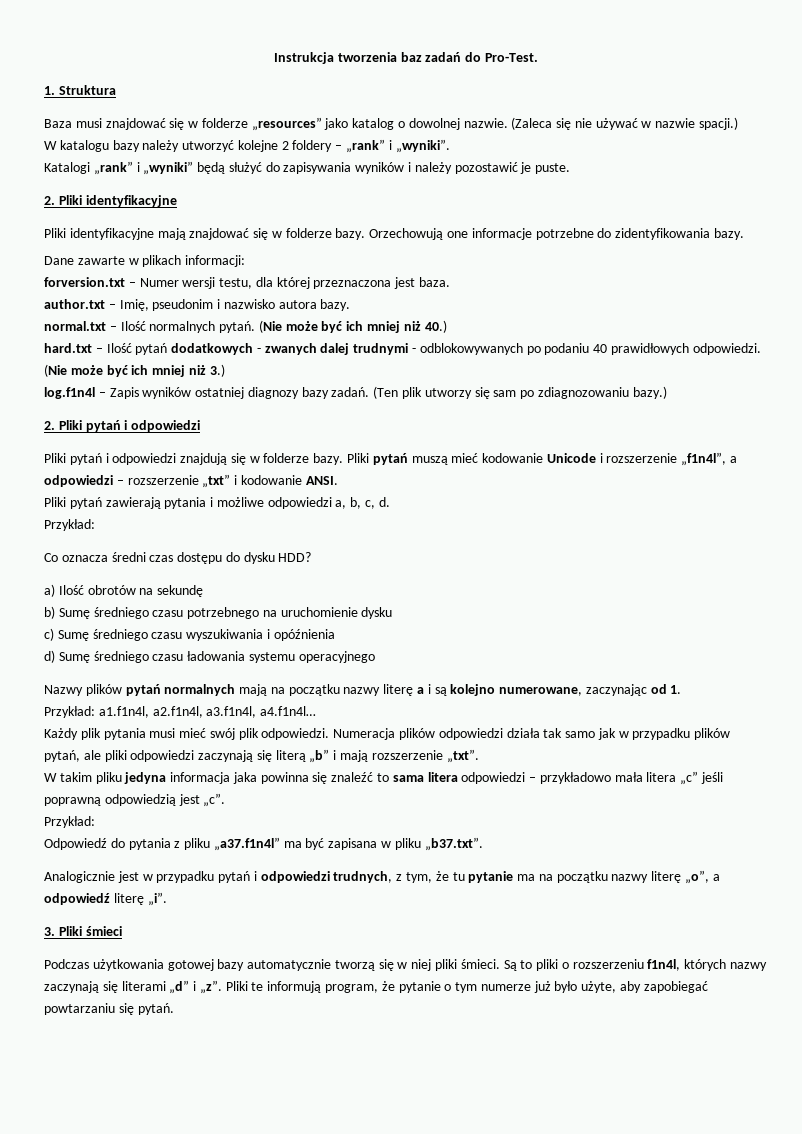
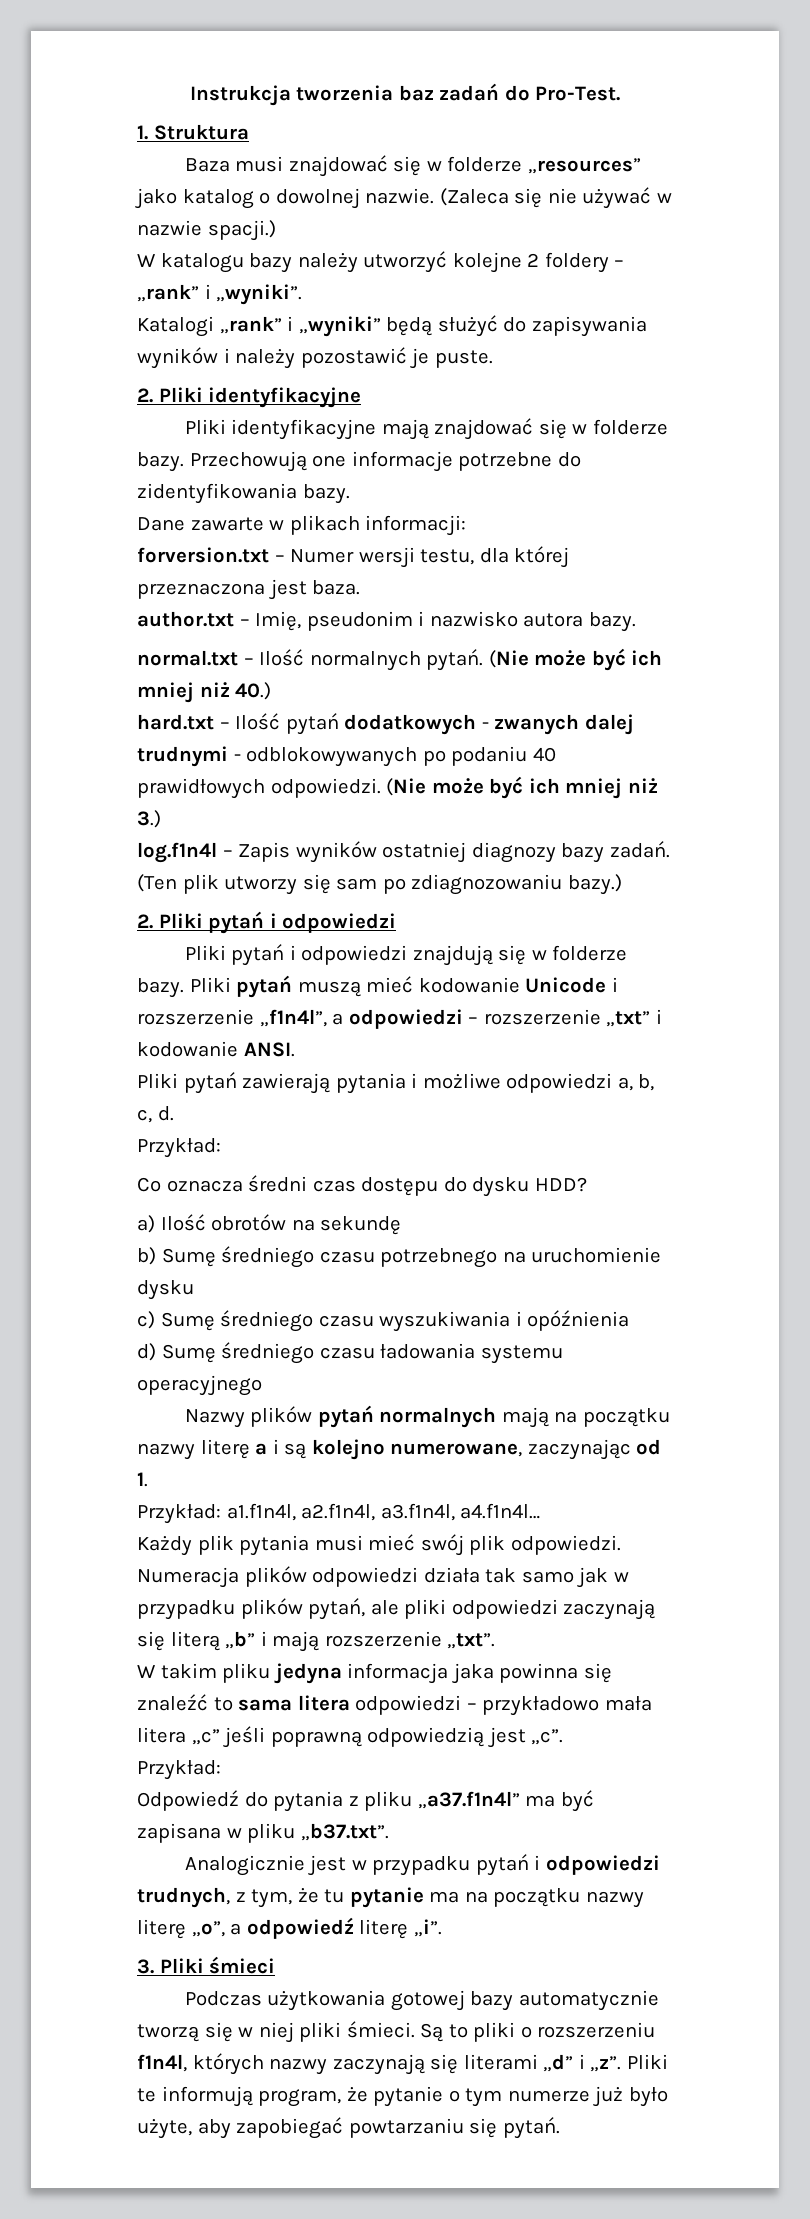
- Orzechowują one informacje potrzebne do zidentyfikowania bazy.
+ Przechowują one informacje potrzebne do zidentyfikowania bazy.

